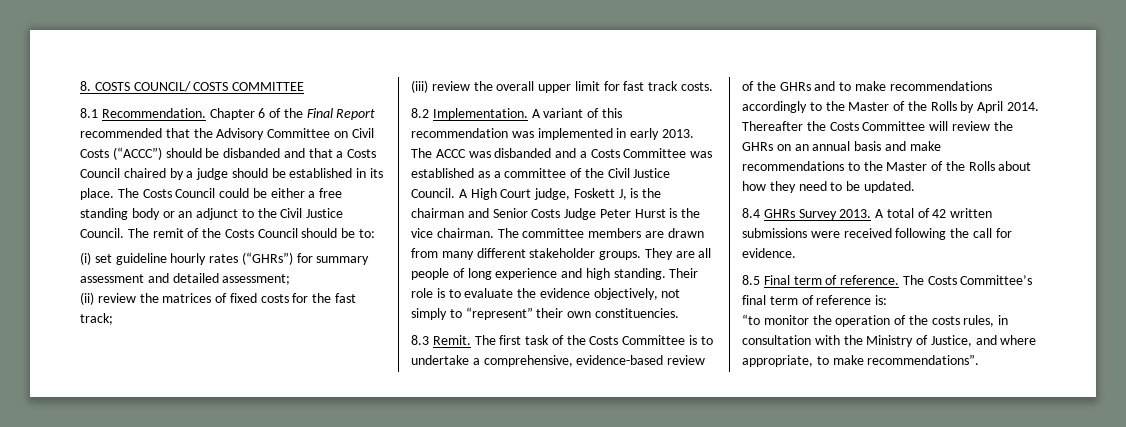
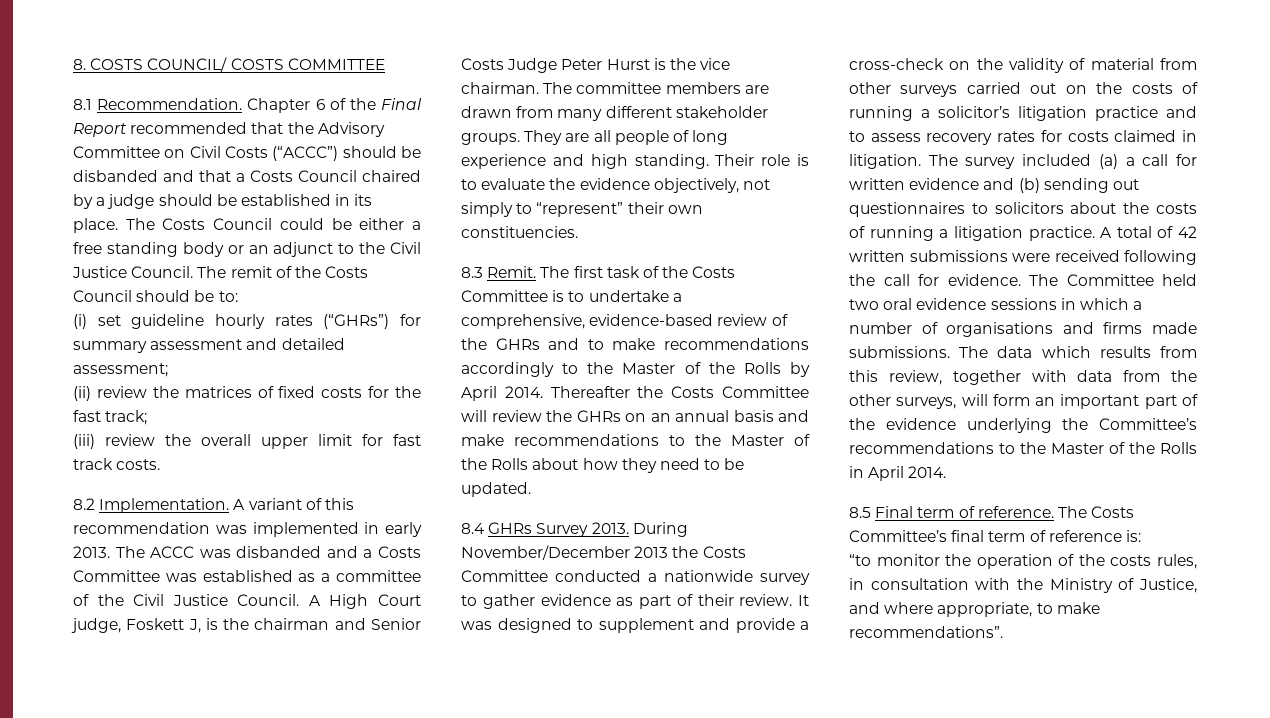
+ During November/December 2013 the Costs Committee conducted a nationwide survey to gather evidence as part of their review. It was designed to supplement and provide a cross-check on the validity of material from other surveys carried out on the costs of running a solicitor’s litigation practice and to assess recovery rates for costs claimed in litigation. The survey included (a) a call for written evidence and (b) sending out questionnaires to solicitors about the costs of running a litigation practice.
+ The Committee held two oral evidence sessions in which a number of organisations and firms made submissions. The data which results from this review, together with data from the other surveys, will form an important part of the evidence underlying the Committee’s recommendations to the Master of the Rolls in April 2014.

